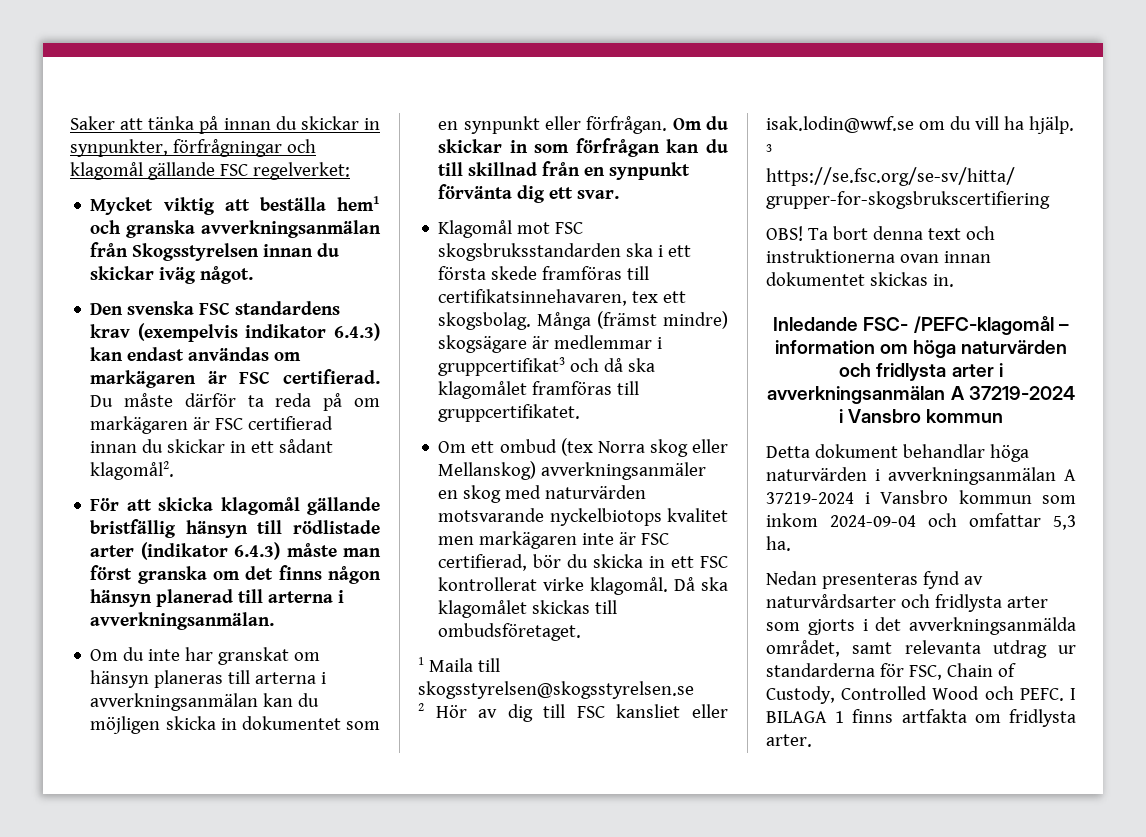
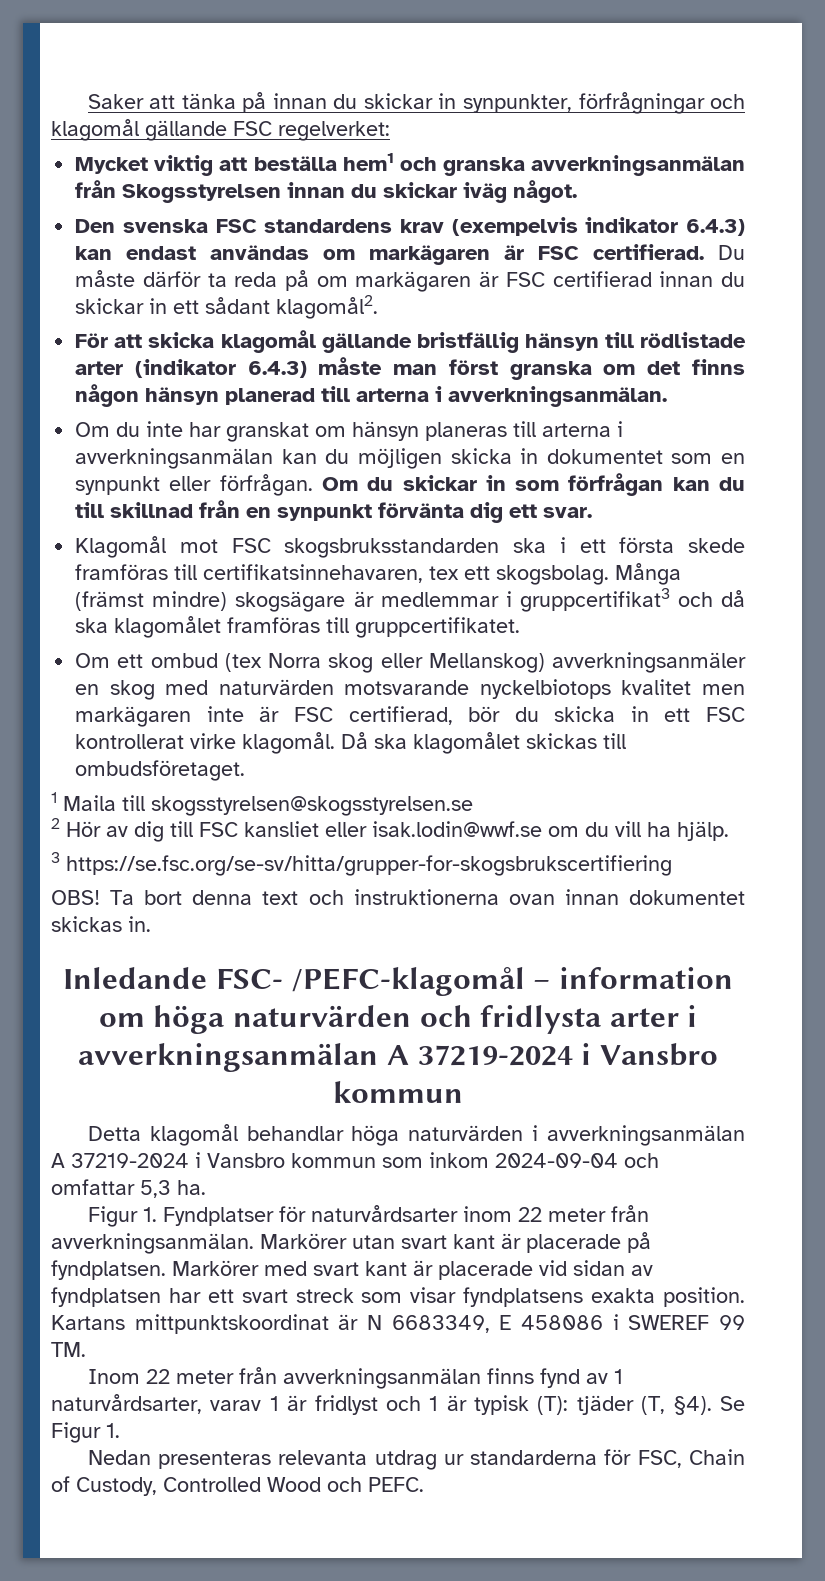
- Detta dokument behandlar höga naturvärden i avverkningsanmälan A 37219-2024 i Vansbro kommun som inkom 2024-09-04 och omfattar 5,3 ha.
+ Detta klagomål behandlar höga naturvärden i avverkningsanmälan A 37219-2024 i Vansbro kommun som inkom 2024-09-04 och omfattar 5,3 ha.
- Nedan presenteras fynd av naturvårdsarter och fridlysta arter som gjorts i det avverkningsanmälda området, samt relevanta utdrag ur standarderna för FSC, Chain of Custody, Controlled Wood och PEFC. I BILAGA 1 finns artfakta om fridlysta arter.
+ Figur 1. Fyndplatser för naturvårdsarter inom 22 meter från avverkningsanmälan. Markörer utan svart kant är placerade på fyndplatsen. Markörer med svart kant är placerade vid sidan av fyndplatsen har ett svart streck som visar fyndplatsens exakta position. Kartans mittpunktskoordinat är N 6683349, E 458086 i SWEREF 99 TM.
+ Inom 22 meter från avverkningsanmälan finns fynd av 1 naturvårdsarter, varav 1 är fridlyst och 1 är typisk (T): tjäder (T, §4). Se Figur 1.
+ Nedan presenteras relevanta utdrag ur standarderna för FSC, Chain of Custody, Controlled Wood och PEFC.

